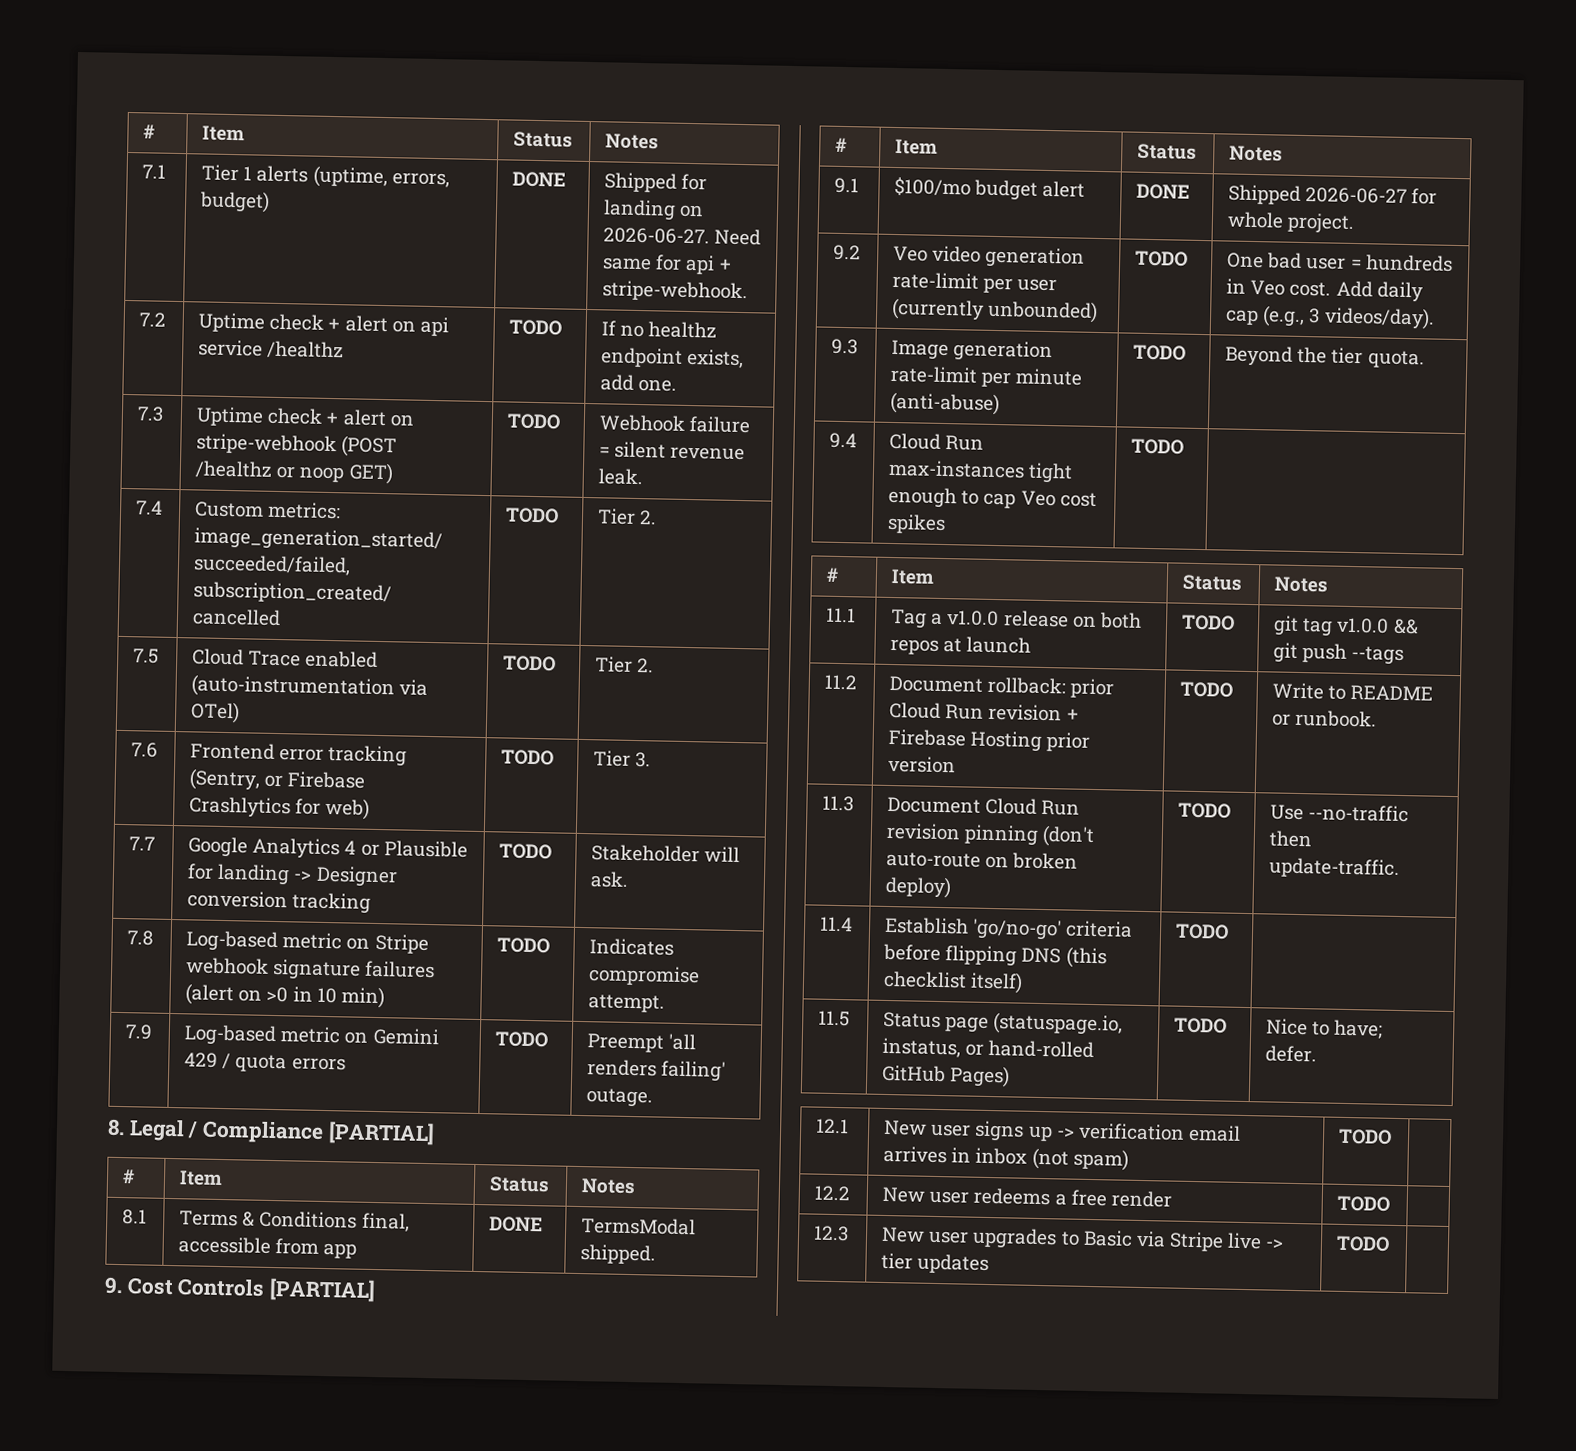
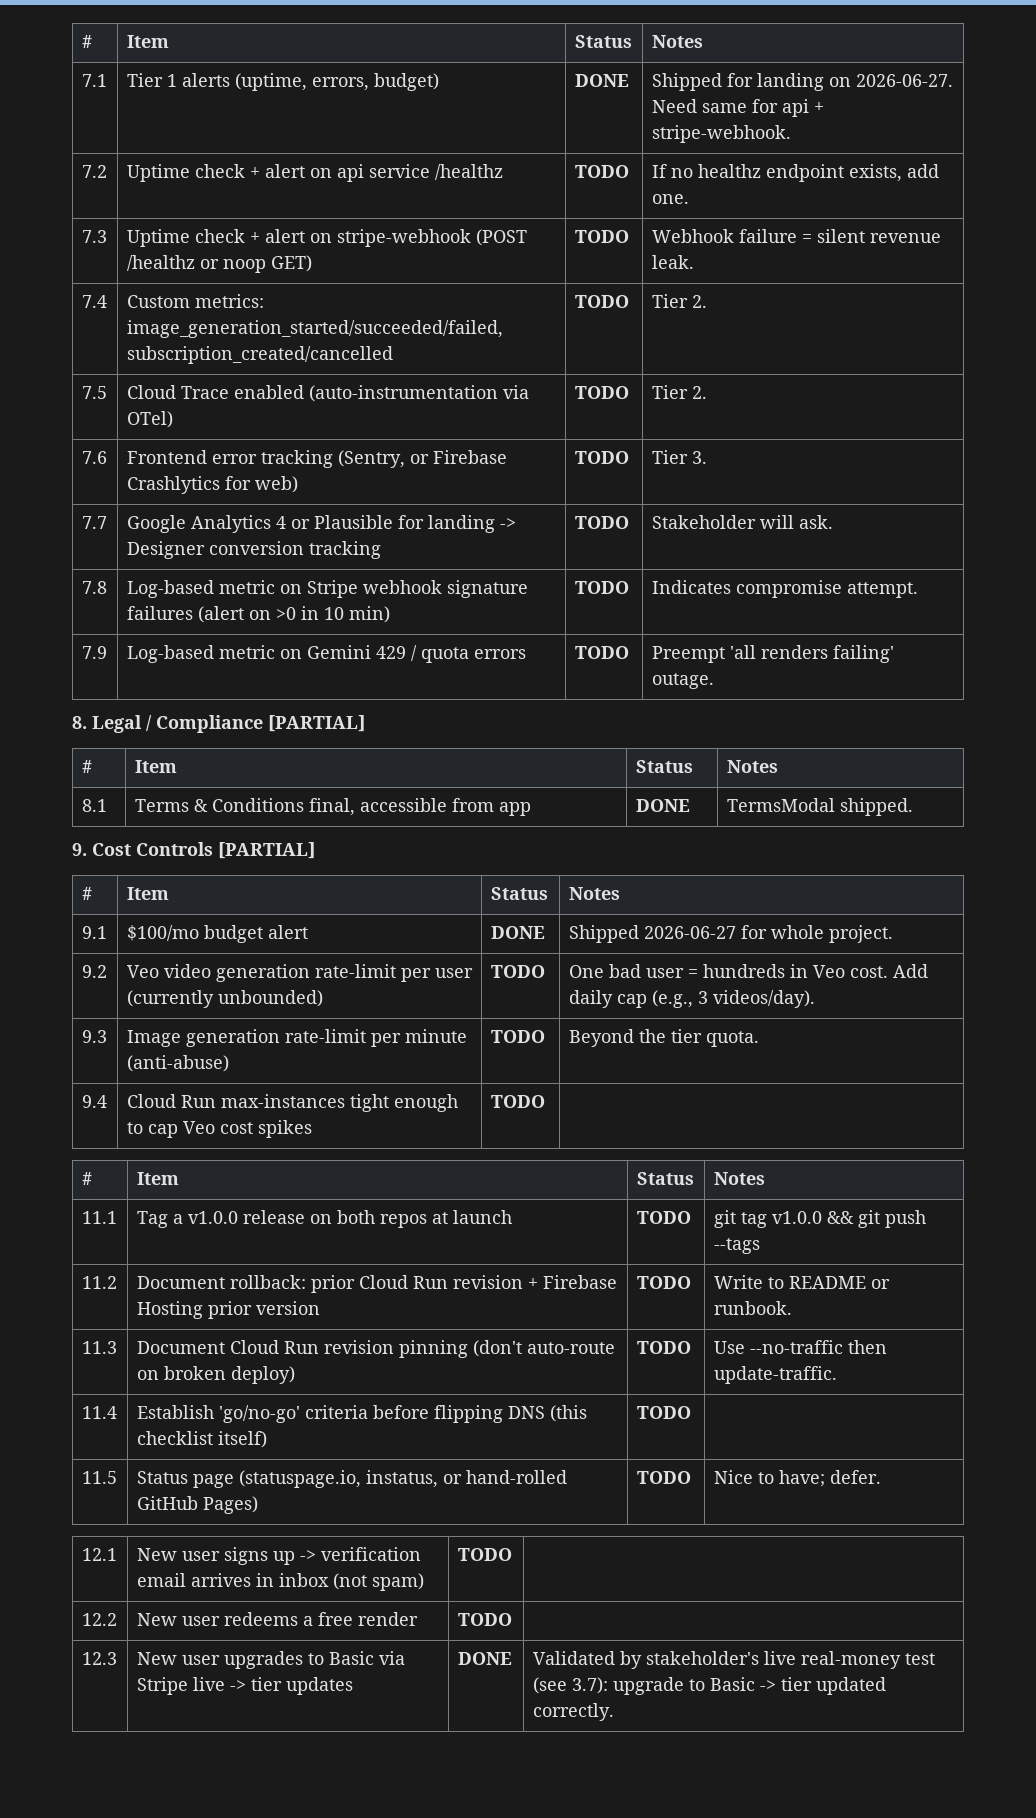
- 12.3 | New user upgrades to Basic via Stripe live -> tier updates | TODO |
+ 12.3 | New user upgrades to Basic via Stripe live -> tier updates | DONE | Validated by stakeholder's live real-money test (see 3.7): upgrade to Basic -> tier updated correctly.

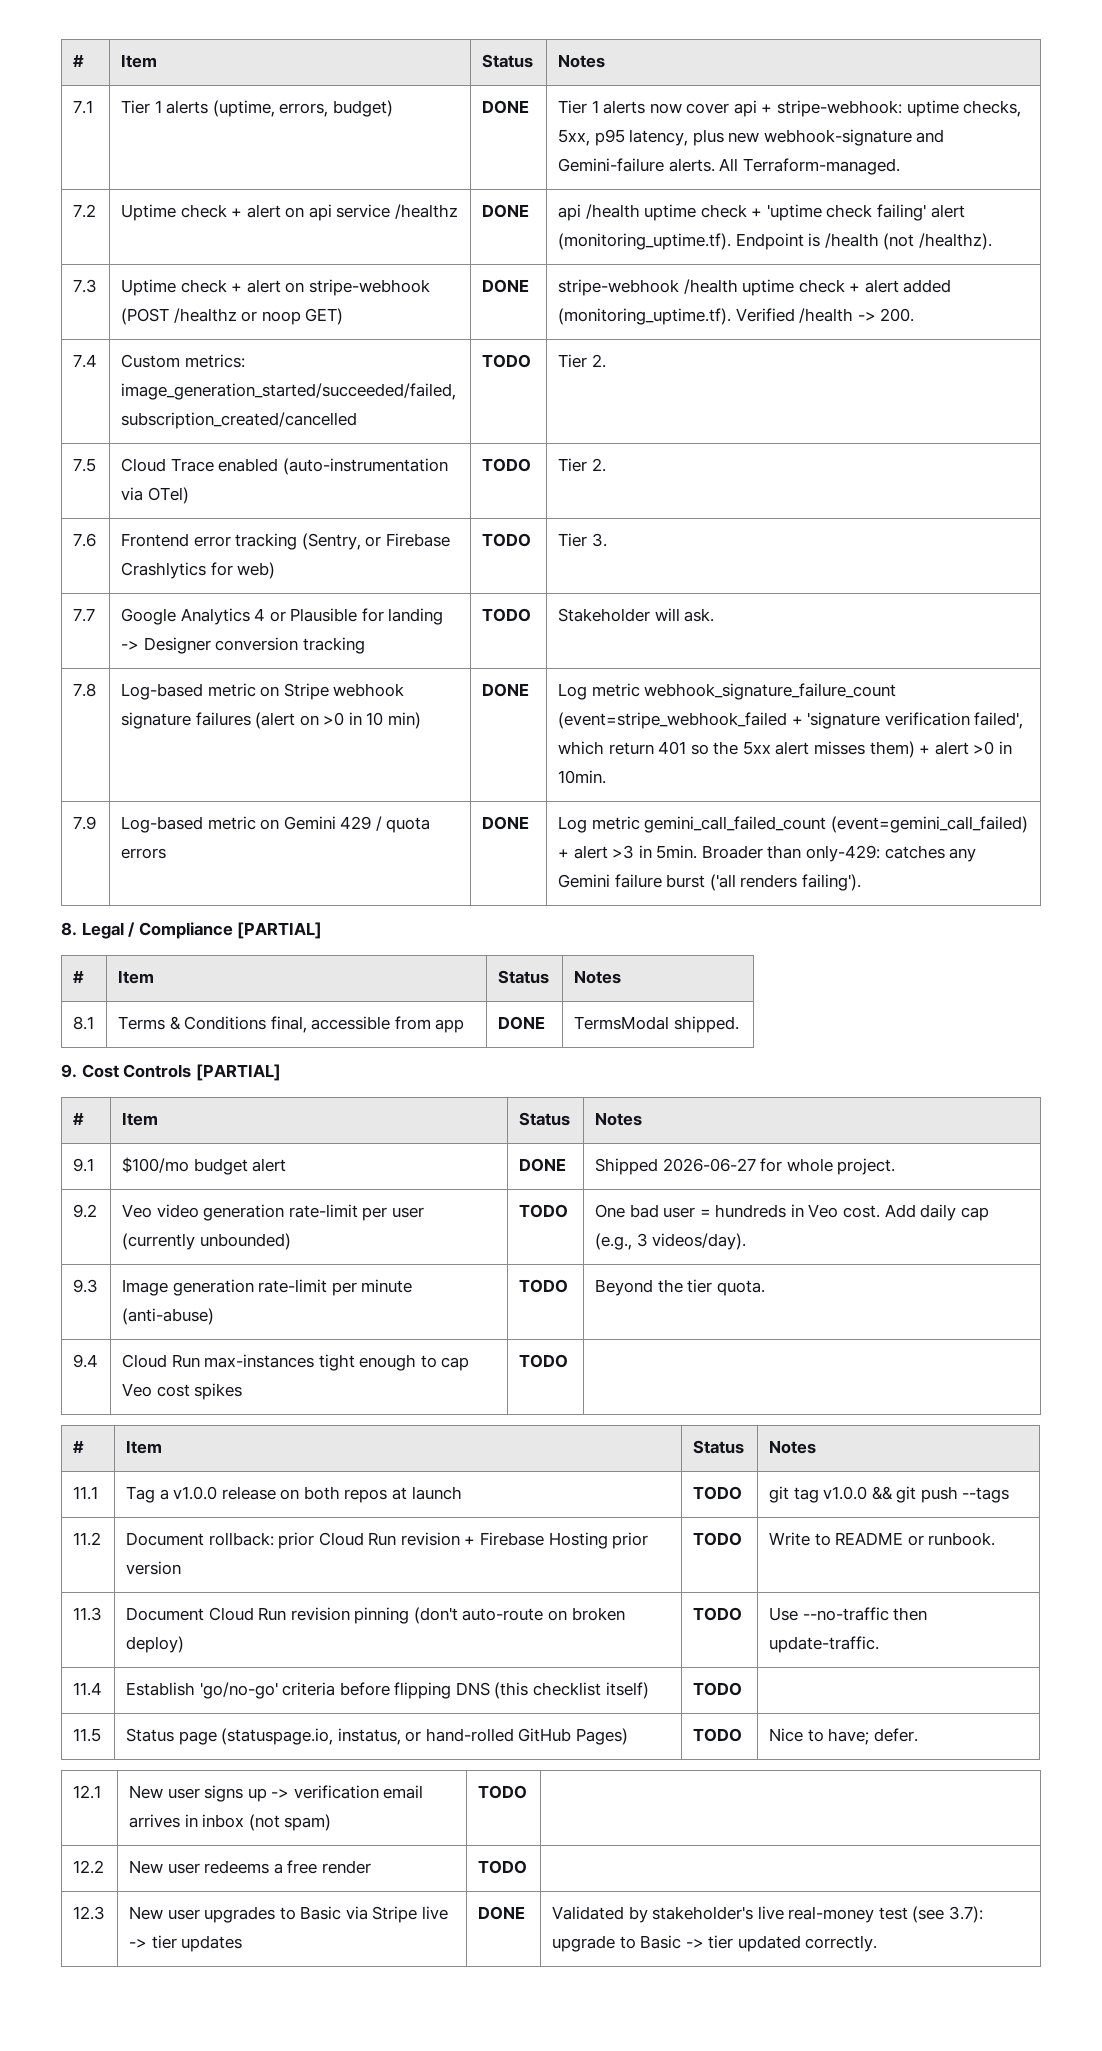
- 7.1 | Tier 1 alerts (uptime, errors, budget) | DONE | Shipped for landing on 2026-06-27. Need same for api + stripe-webhook.
+ 7.1 | Tier 1 alerts (uptime, errors, budget) | DONE | Tier 1 alerts now cover api + stripe-webhook: uptime checks, 5xx, p95 latency, plus new webhook-signature and Gemini-failure alerts. All Terraform-managed.
- 7.2 | Uptime check + alert on api service /healthz | TODO | If no healthz endpoint exists, add one.
+ 7.2 | Uptime check + alert on api service /healthz | DONE | api /health uptime check + 'uptime check failing' alert (monitoring_uptime.tf). Endpoint is /health (not /healthz).
- 7.3 | Uptime check + alert on stripe-webhook (POST /healthz or noop GET) | TODO | Webhook failure = silent revenue leak.
+ 7.3 | Uptime check + alert on stripe-webhook (POST /healthz or noop GET) | DONE | stripe-webhook /health uptime check + alert added (monitoring_uptime.tf). Verified /health -> 200.
- 7.8 | Log-based metric on Stripe webhook signature failures (alert on >0 in 10 min) | TODO | Indicates compromise attempt.
+ 7.8 | Log-based metric on Stripe webhook signature failures (alert on >0 in 10 min) | DONE | Log metric webhook_signature_failure_count (event=stripe_webhook_failed + 'signature verification failed', which return 401 so the 5xx alert misses them) + alert >0 in 10min.
- 7.9 | Log-based metric on Gemini 429 / quota errors | TODO | Preempt 'all renders failing' outage.
+ 7.9 | Log-based metric on Gemini 429 / quota errors | DONE | Log metric gemini_call_failed_count (event=gemini_call_failed) + alert >3 in 5min. Broader than only-429: catches any Gemini failure burst ('all renders failing').

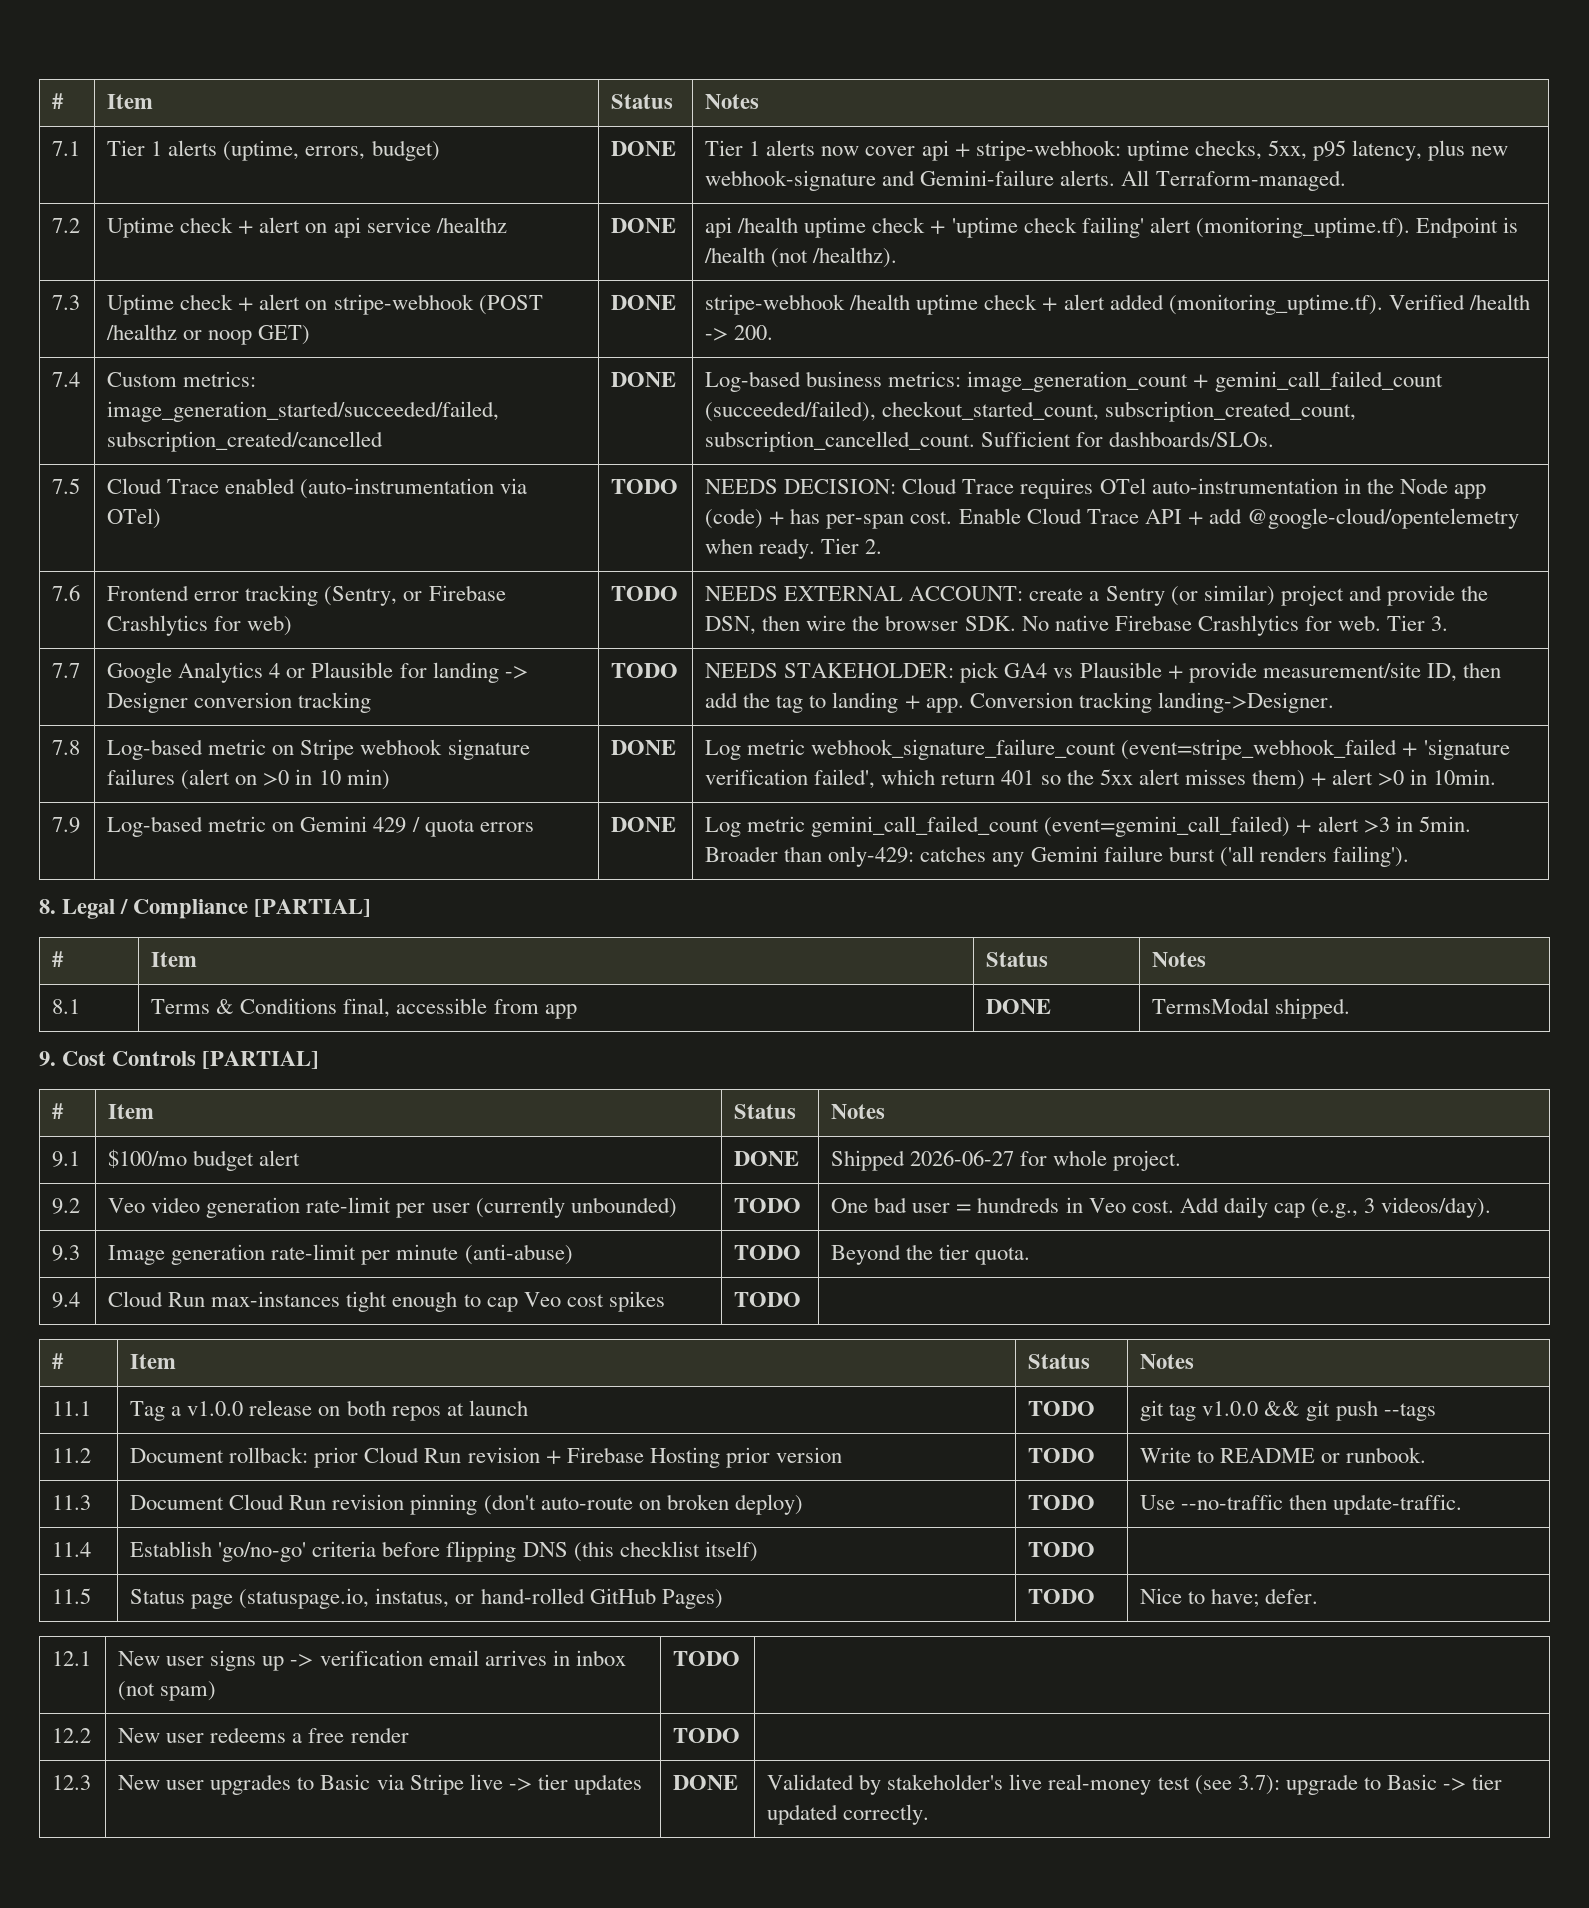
- 7.4 | Custom metrics: image_generation_started/succeeded/failed, subscription_created/cancelled | TODO | Tier 2.
+ 7.4 | Custom metrics: image_generation_started/succeeded/failed, subscription_created/cancelled | DONE | Log-based business metrics: image_generation_count + gemini_call_failed_count (succeeded/failed), checkout_started_count, subscription_created_count, subscription_cancelled_count. Sufficient for dashboards/SLOs.
- 7.5 | Cloud Trace enabled (auto-instrumentation via OTel) | TODO | Tier 2.
+ 7.5 | Cloud Trace enabled (auto-instrumentation via OTel) | TODO | NEEDS DECISION: Cloud Trace requires OTel auto-instrumentation in the Node app (code) + has per-span cost. Enable Cloud Trace API + add @google-cloud/opentelemetry when ready. Tier 2.
- 7.6 | Frontend error tracking (Sentry, or Firebase Crashlytics for web) | TODO | Tier 3.
+ 7.6 | Frontend error tracking (Sentry, or Firebase Crashlytics for web) | TODO | NEEDS EXTERNAL ACCOUNT: create a Sentry (or similar) project and provide the DSN, then wire the browser SDK. No native Firebase Crashlytics for web. Tier 3.
- 7.7 | Google Analytics 4 or Plausible for landing -> Designer conversion tracking | TODO | Stakeholder will ask.
+ 7.7 | Google Analytics 4 or Plausible for landing -> Designer conversion tracking | TODO | NEEDS STAKEHOLDER: pick GA4 vs Plausible + provide measurement/site ID, then add the tag to landing + app. Conversion tracking landing->Designer.

